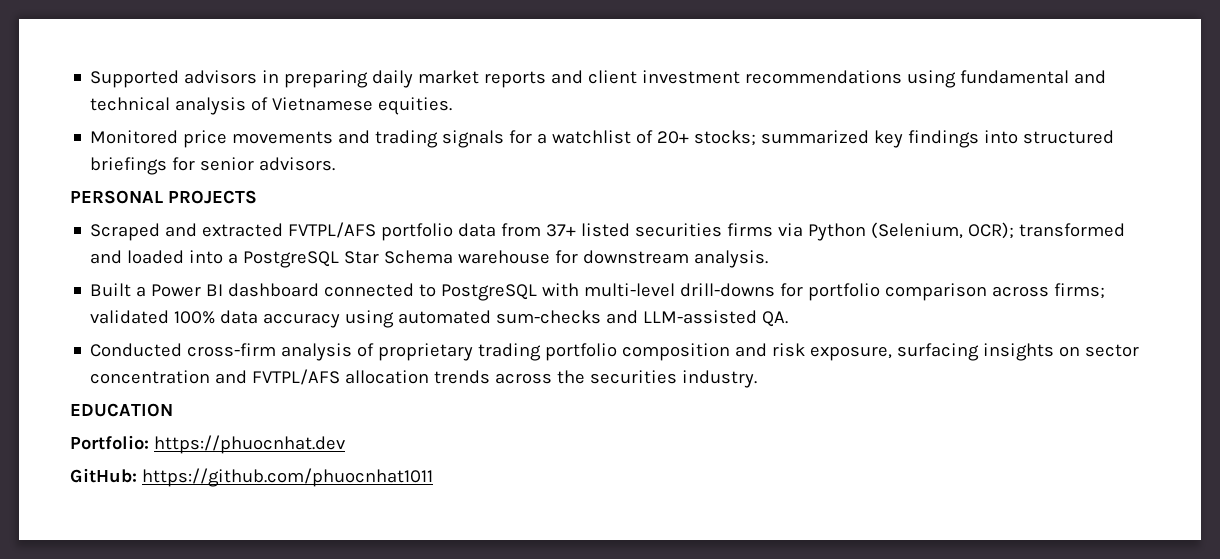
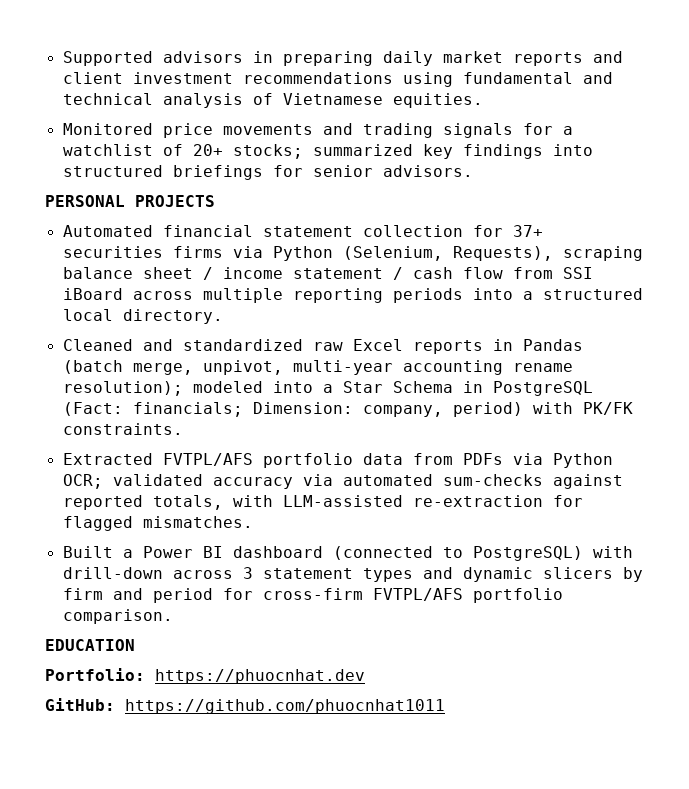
- Scraped and extracted FVTPL/AFS portfolio data from 37+ listed securities firms via Python (Selenium, OCR); transformed and loaded into a PostgreSQL Star Schema warehouse for downstream analysis.
+ Automated financial statement collection for 37+ securities firms via Python (Selenium, Requests), scraping balance sheet / income statement / cash flow from SSI iBoard across multiple reporting periods into a structured local directory.
+ Cleaned and standardized raw Excel reports in Pandas (batch merge, unpivot, multi-year accounting rename resolution); modeled into a Star Schema in PostgreSQL (Fact: financials; Dimension: company, period) with PK/FK constraints.
+ Extracted FVTPL/AFS portfolio data from PDFs via Python OCR; validated accuracy via automated sum-checks against reported totals, with LLM-assisted re-extraction for flagged mismatches.
- Built a Power BI dashboard connected to PostgreSQL with multi-level drill-downs for portfolio comparison across firms; validated 100% data accuracy using automated sum-checks and LLM-assisted QA.
- Conducted cross-firm analysis of proprietary trading portfolio composition and risk exposure, surfacing insights on sector concentration and FVTPL/AFS allocation trends across the securities industry.
+ Built a Power BI dashboard (connected to PostgreSQL) with drill-down across 3 statement types and dynamic slicers by firm and period for cross-firm FVTPL/AFS portfolio comparison.

